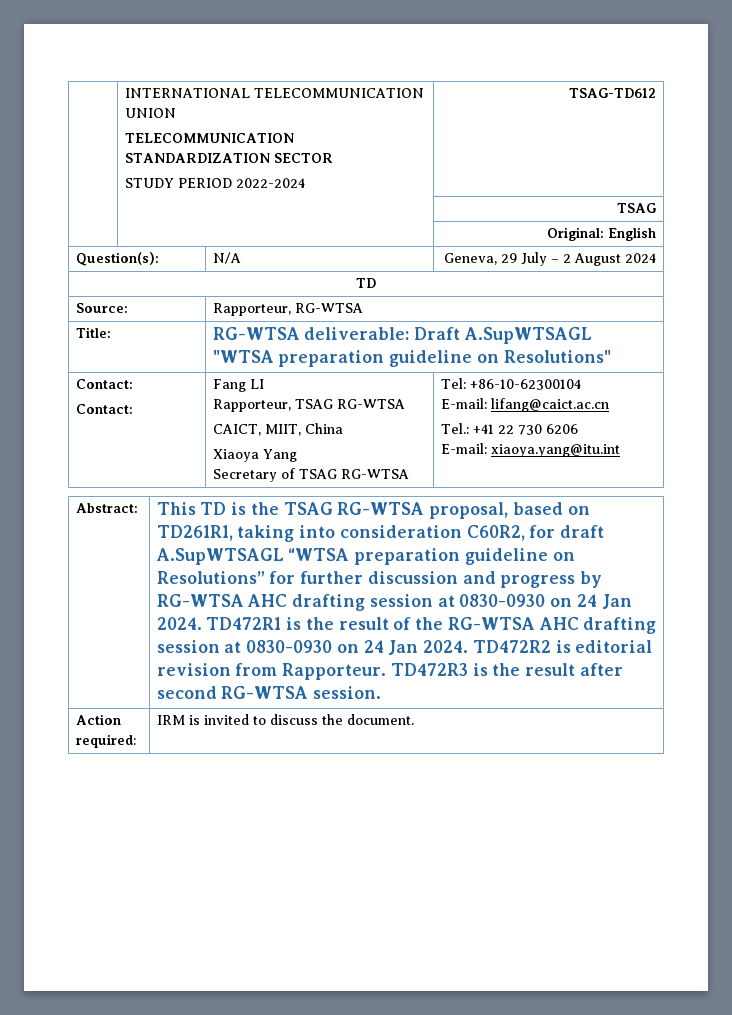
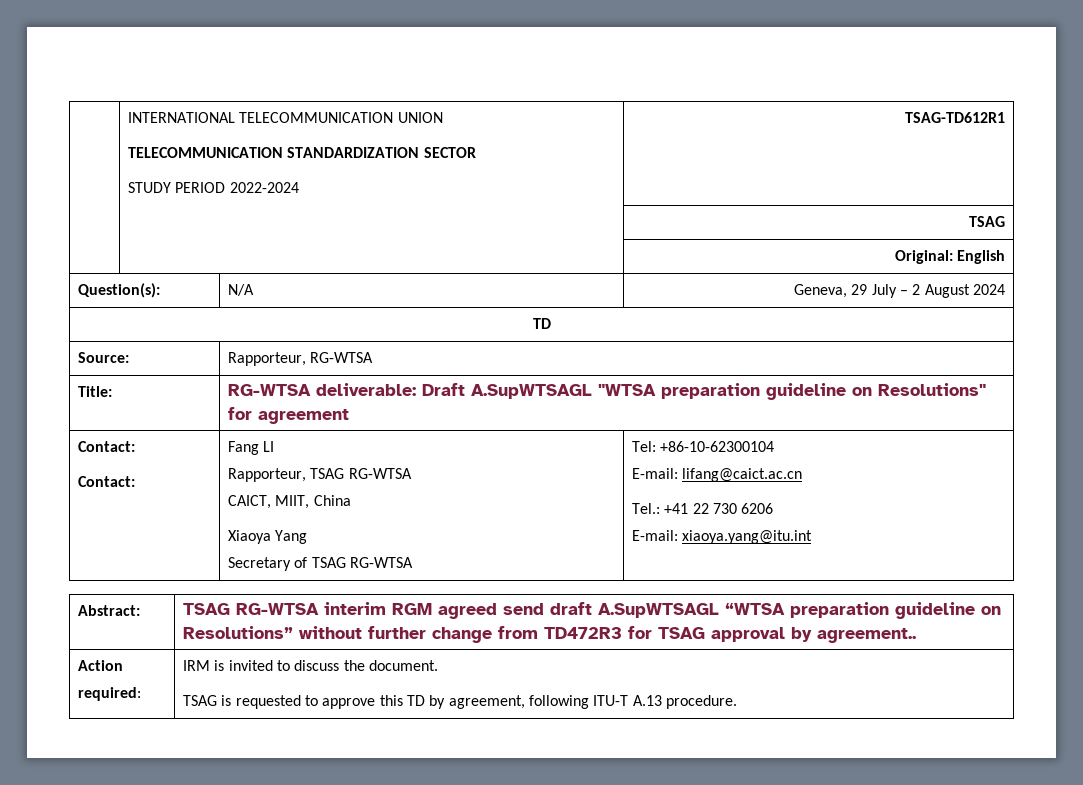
  | INTERNATIONAL TELECOMMUNICATION UNION
  TELECOMMUNICATION STANDARDIZATION SECTOR
- STUDY PERIOD 2022-2024 | TSAG-TD612
+ STUDY PERIOD 2022-2024 | TSAG-TD612R1
- Title: | RG-WTSA deliverable: Draft A.SupWTSAGL "WTSA preparation guideline on Resolutions"
+ Title: | RG-WTSA deliverable: Draft A.SupWTSAGL "WTSA preparation guideline on Resolutions" for agreement
- This TD is the TSAG RG-WTSA proposal, based on TD261R1, taking into consideration C60R2, for draft A.SupWTSAGL “WTSA preparation guideline on Resolutions” for further discussion and progress by RG-WTSA AHC drafting session at 0830-0930 on 24 Jan 2024. TD472R1 is the result of the RG-WTSA AHC drafting session at 0830-0930 on 24 Jan 2024. TD472R2 is editorial revision from Rapporteur. TD472R3 is the result after second RG-WTSA session.
+ TSAG RG-WTSA interim RGM agreed send draft A.SupWTSAGL “WTSA preparation guideline on Resolutions” without further change from TD472R3 for TSAG approval by agreement..
  Action required: | IRM is invited to discuss the document.
+ TSAG is requested to approve this TD by agreement, following ITU-T A.13 procedure.

